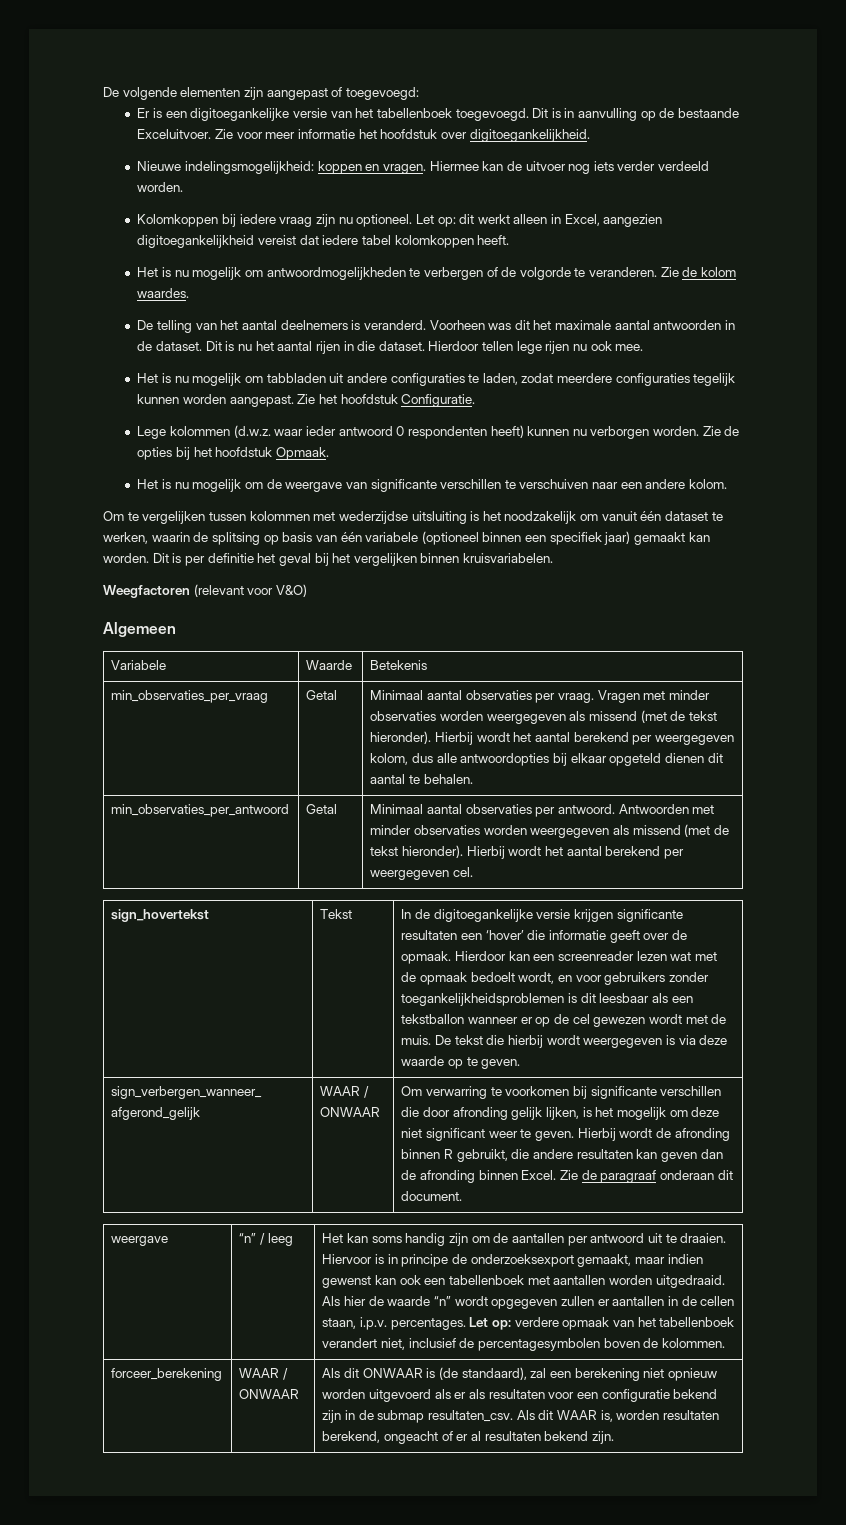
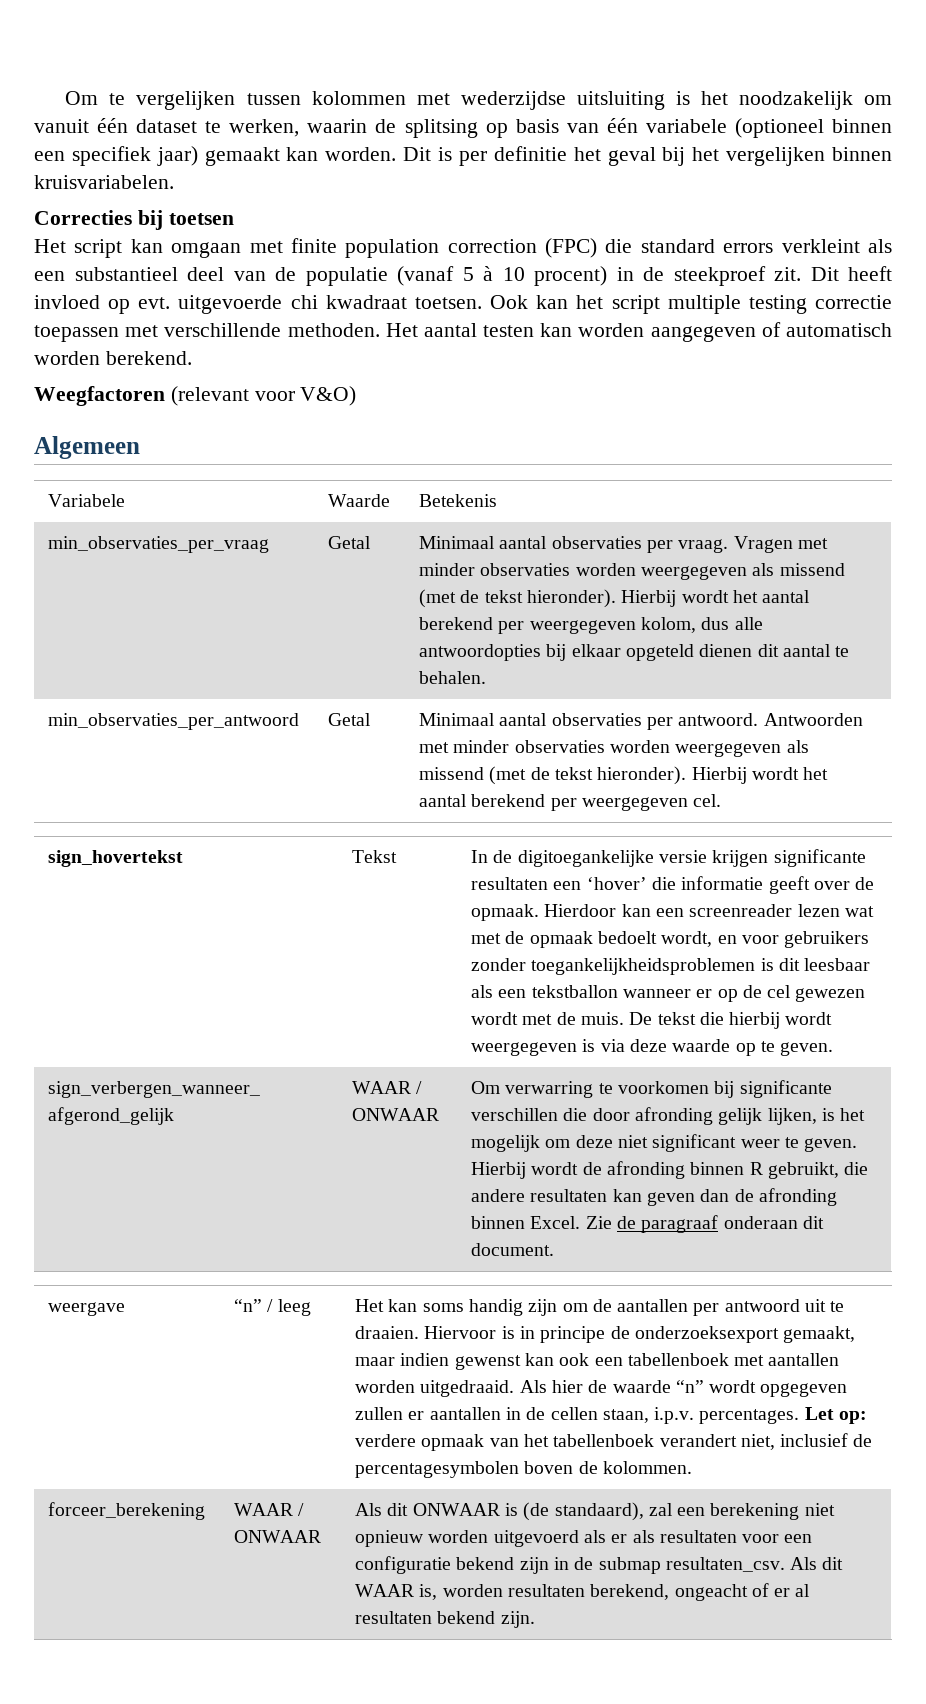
- De volgende elementen zijn aangepast of toegevoegd:
- Er is een digitoegankelijke versie van het tabellenboek toegevoegd. Dit is in aanvulling op de bestaande Exceluitvoer. Zie voor meer informatie het hoofdstuk over digitoegankelijkheid.
- Nieuwe indelingsmogelijkheid: koppen en vragen. Hiermee kan de uitvoer nog iets verder verdeeld worden.
- Kolomkoppen bij iedere vraag zijn nu optioneel. Let op: dit werkt alleen in Excel, aangezien digitoegankelijkheid vereist dat iedere tabel kolomkoppen heeft.
- Het is nu mogelijk om antwoordmogelijkheden te verbergen of de volgorde te veranderen. Zie de kolom waardes.
- De telling van het aantal deelnemers is veranderd. Voorheen was dit het maximale aantal antwoorden in de dataset. Dit is nu het aantal rijen in die dataset. Hierdoor tellen lege rijen nu ook mee.
- Het is nu mogelijk om tabbladen uit andere configuraties te laden, zodat meerdere configuraties tegelijk kunnen worden aangepast. Zie het hoofdstuk Configuratie.
- Lege kolommen (d.w.z. waar ieder antwoord 0 respondenten heeft) kunnen nu verborgen worden. Zie de opties bij het hoofdstuk Opmaak.
- Het is nu mogelijk om de weergave van significante verschillen te verschuiven naar een andere kolom.
+ Correcties bij toetsen
+ Het script kan omgaan met finite population correction (FPC) die standard errors verkleint als een substantieel deel van de populatie (vanaf 5 à 10 procent) in de steekproef zit. Dit heeft invloed op evt. uitgevoerde chi kwadraat toetsen. Ook kan het script multiple testing correctie toepassen met verschillende methoden. Het aantal testen kan worden aangegeven of automatisch worden berekend.

